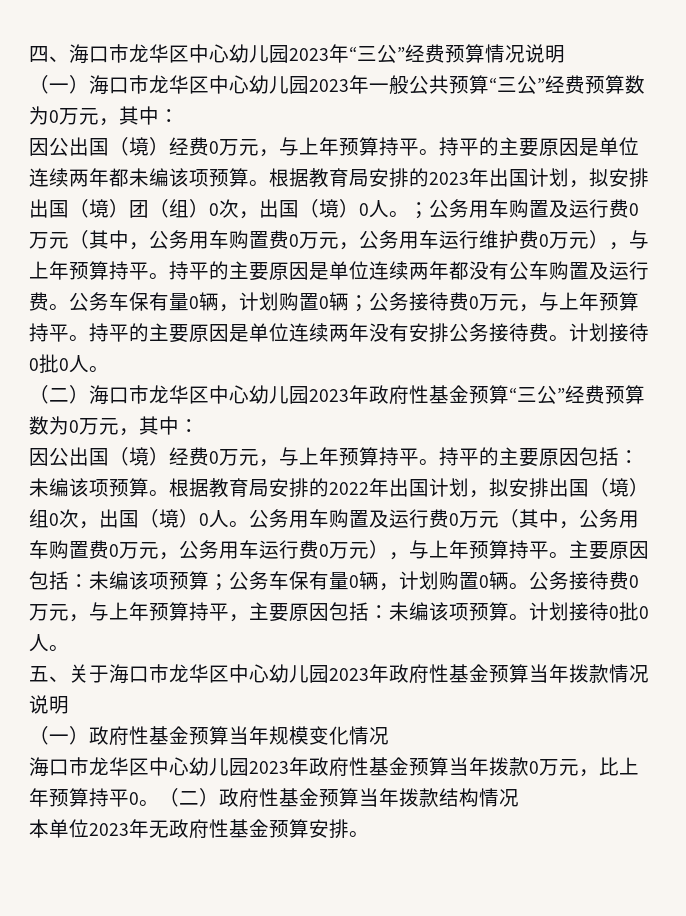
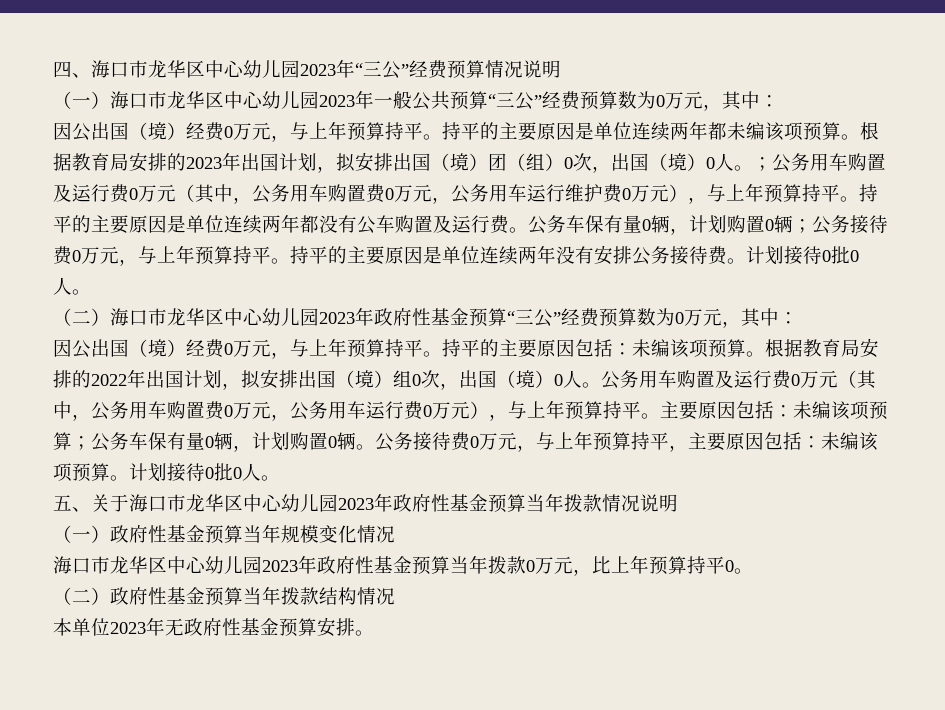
- 海口市龙华区中心幼儿园2023年政府性基金预算当年拨款0万元，比上年预算持平0。（二）政府性基金预算当年拨款结构情况
+ 海口市龙华区中心幼儿园2023年政府性基金预算当年拨款0万元，比上年预算持平0。
+ （二）政府性基金预算当年拨款结构情况

